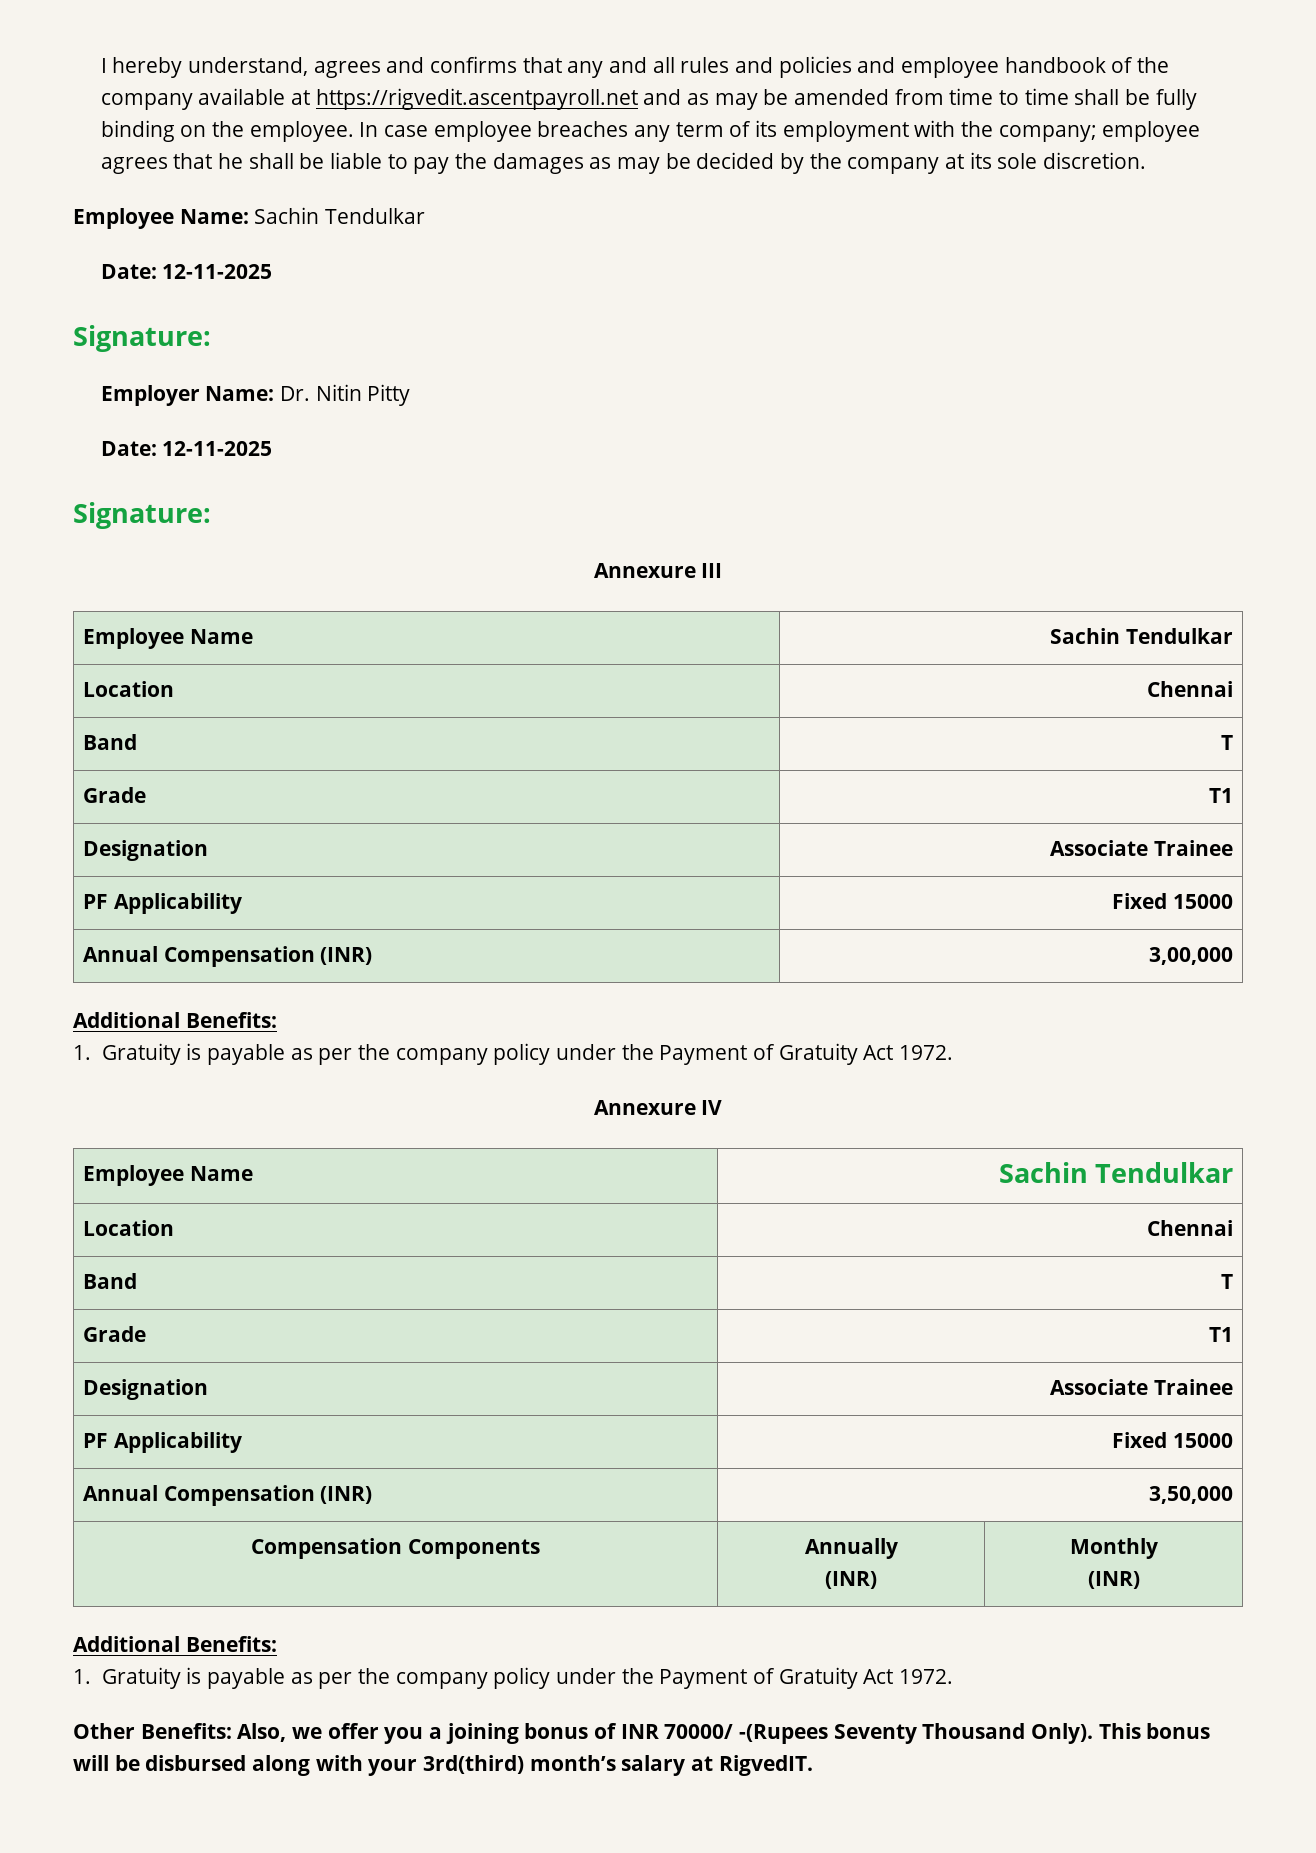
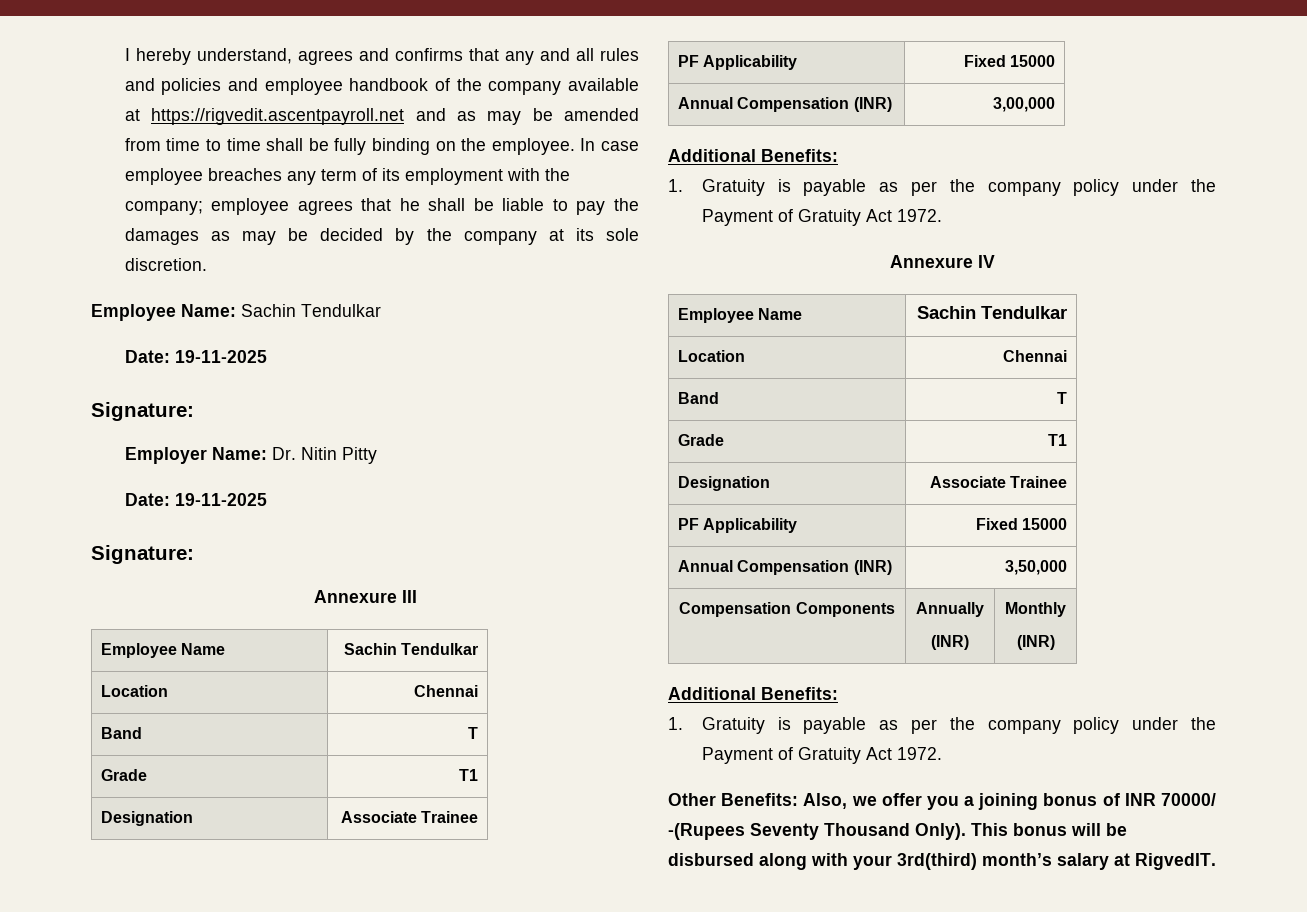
  Employee Name: Sachin Tendulkar
- Date: 12-11-2025
+ Date: 19-11-2025
  Employer Name: Dr. Nitin Pitty
- Date: 12-11-2025
+ Date: 19-11-2025

